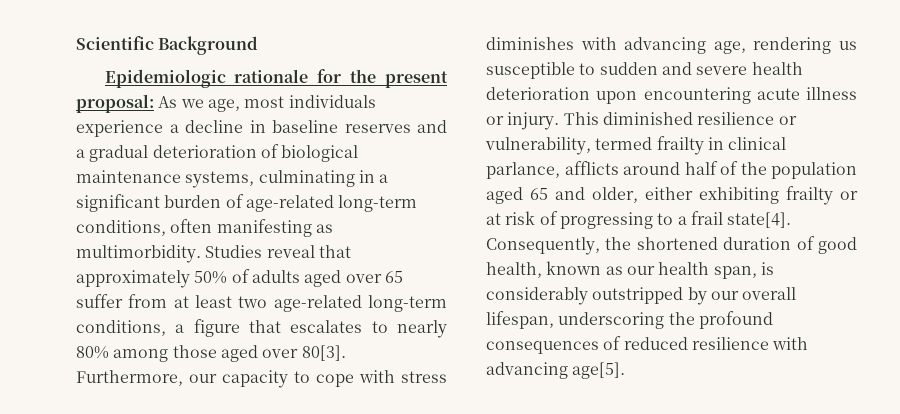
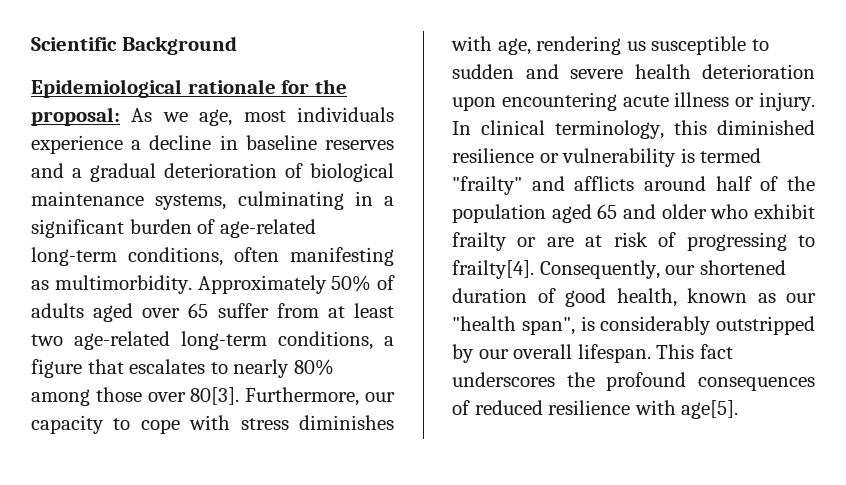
- Epidemiologic rationale for the present proposal: As we age, most individuals experience a decline in baseline reserves and a gradual deterioration of biological maintenance systems, culminating in a significant burden of age-related long-term conditions, often manifesting as multimorbidity.
+ Epidemiological rationale for the proposal: As we age, most individuals experience a decline in baseline reserves and a gradual deterioration of biological maintenance systems, culminating in a significant burden of age-related long-term conditions, often manifesting as multimorbidity.
- Studies reveal that approximately 50% of adults aged over 65 suffer from at least two age-related long-term conditions, a figure that escalates to nearly 80% among those aged over 80[3].
+ Approximately 50% of adults aged over 65 suffer from at least two age-related long-term conditions, a figure that escalates to nearly 80% among those over 80[3].
- Furthermore, our capacity to cope with stress diminishes with advancing age, rendering us susceptible to sudden and severe health deterioration upon encountering acute illness or injury.
+ Furthermore, our capacity to cope with stress diminishes with age, rendering us susceptible to sudden and severe health deterioration upon encountering acute illness or injury.
- This diminished resilience or vulnerability, termed frailty in clinical parlance, afflicts around half of the population aged 65 and older, either exhibiting frailty or at risk of progressing to a frail state[4]. Consequently, the shortened duration of good health, known as our health span, is considerably outstripped by our overall lifespan, underscoring the profound consequences of reduced resilience with advancing age[5].
+ In clinical terminology, this diminished resilience or vulnerability is termed "frailty" and afflicts around half of the population aged 65 and older who exhibit frailty or are at risk of progressing to frailty[4]. Consequently, our shortened duration of good health, known as our "health span", is considerably outstripped by our overall lifespan. This fact underscores the profound consequences of reduced resilience with age[5].

